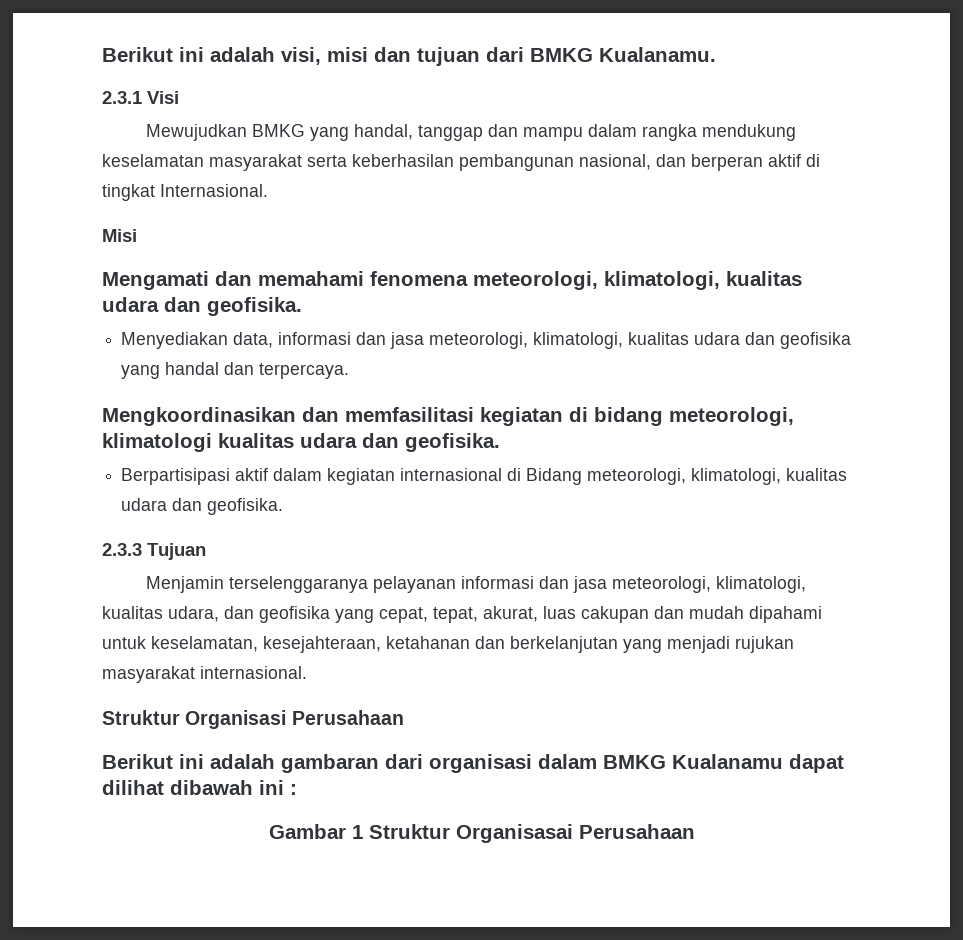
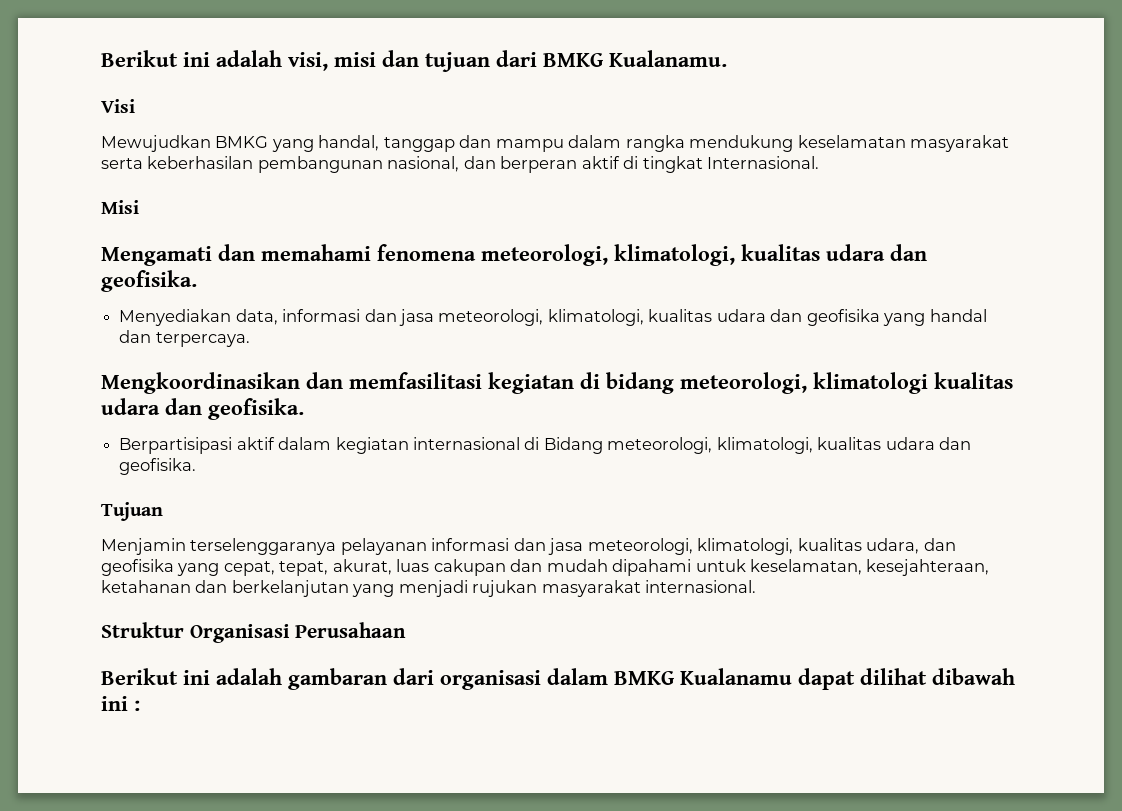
- 2.3.1 Visi
+ Visi
- 2.3.3 Tujuan
+ Tujuan
- Gambar 1 Struktur Organisasai Perusahaan

